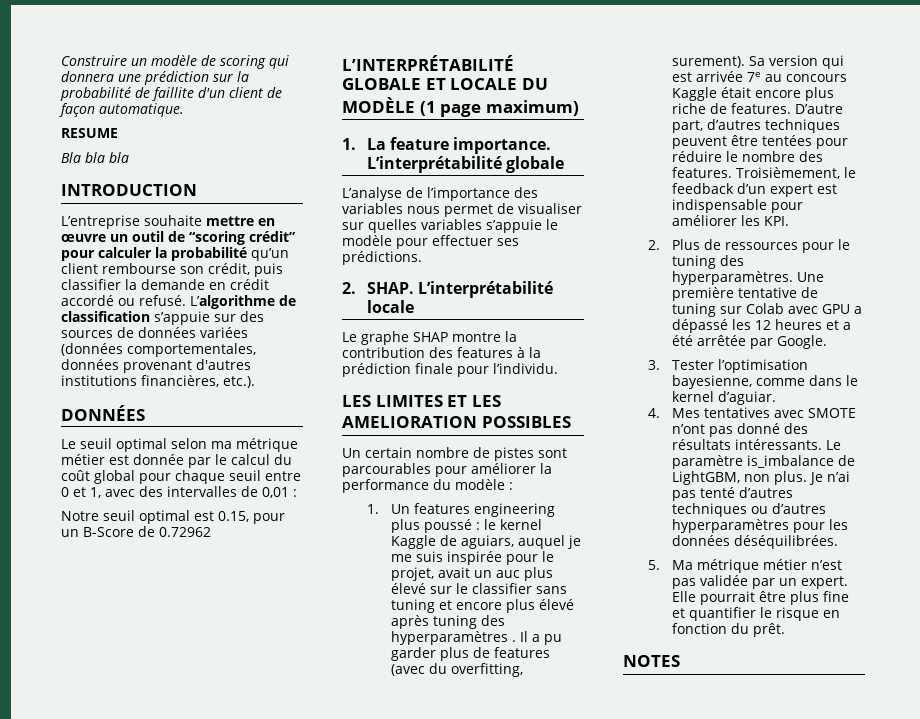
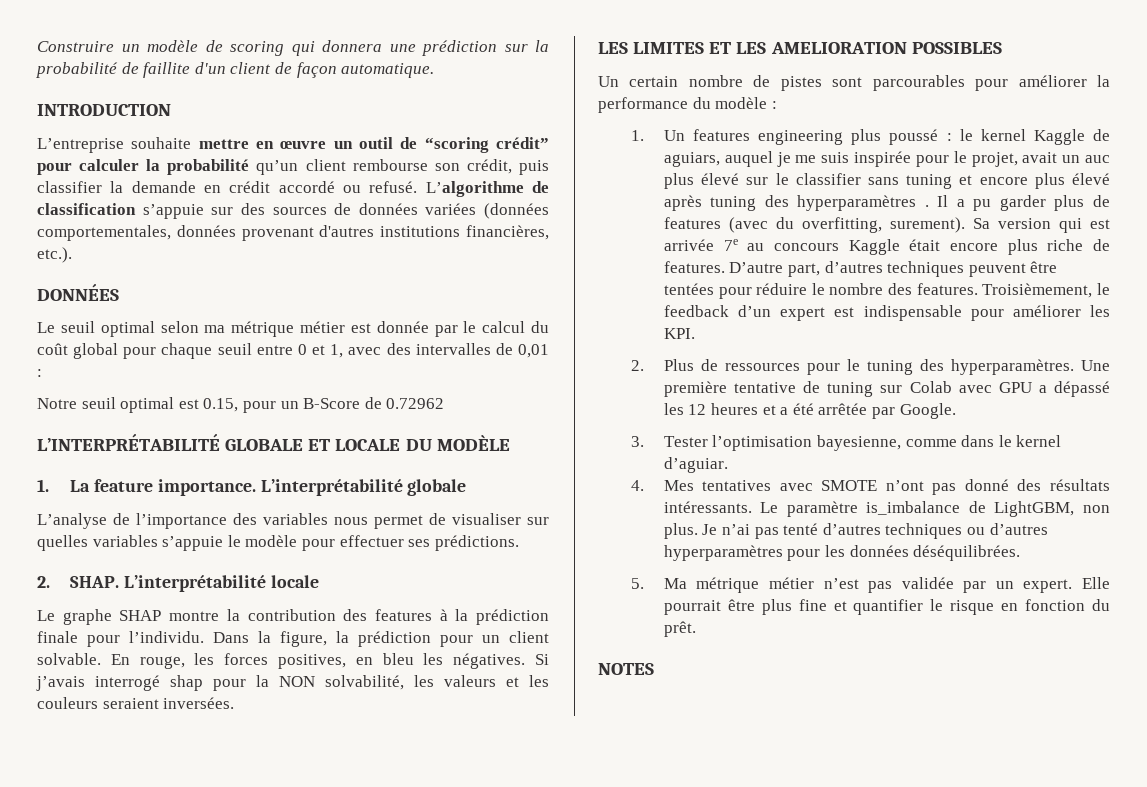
- RESUME
- Bla bla bla
- L’INTERPRÉTABILITÉ GLOBALE ET LOCALE DU MODÈLE (1 page maximum)
+ L’INTERPRÉTABILITÉ GLOBALE ET LOCALE DU MODÈLE
+ Dans la figure, la prédiction pour un client solvable. En rouge, les forces positives, en bleu les négatives. Si j’avais interrogé shap pour la NON solvabilité, les valeurs et les couleurs seraient inversées.

